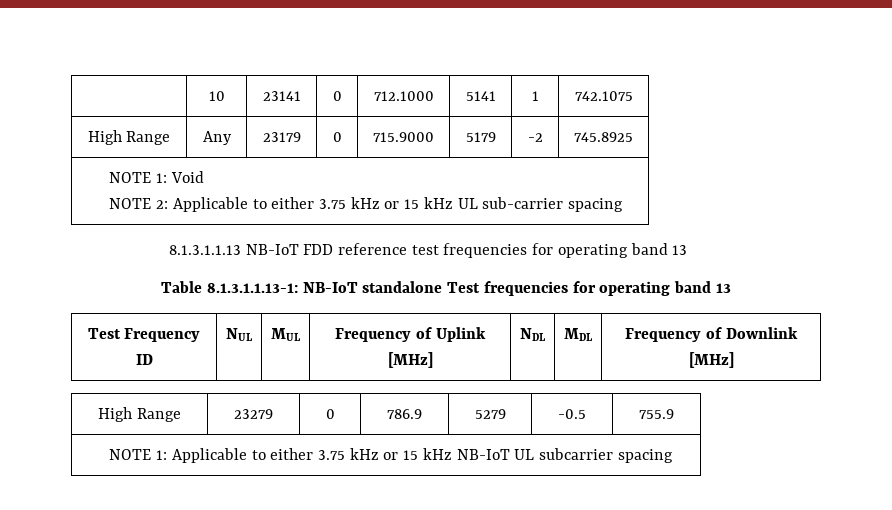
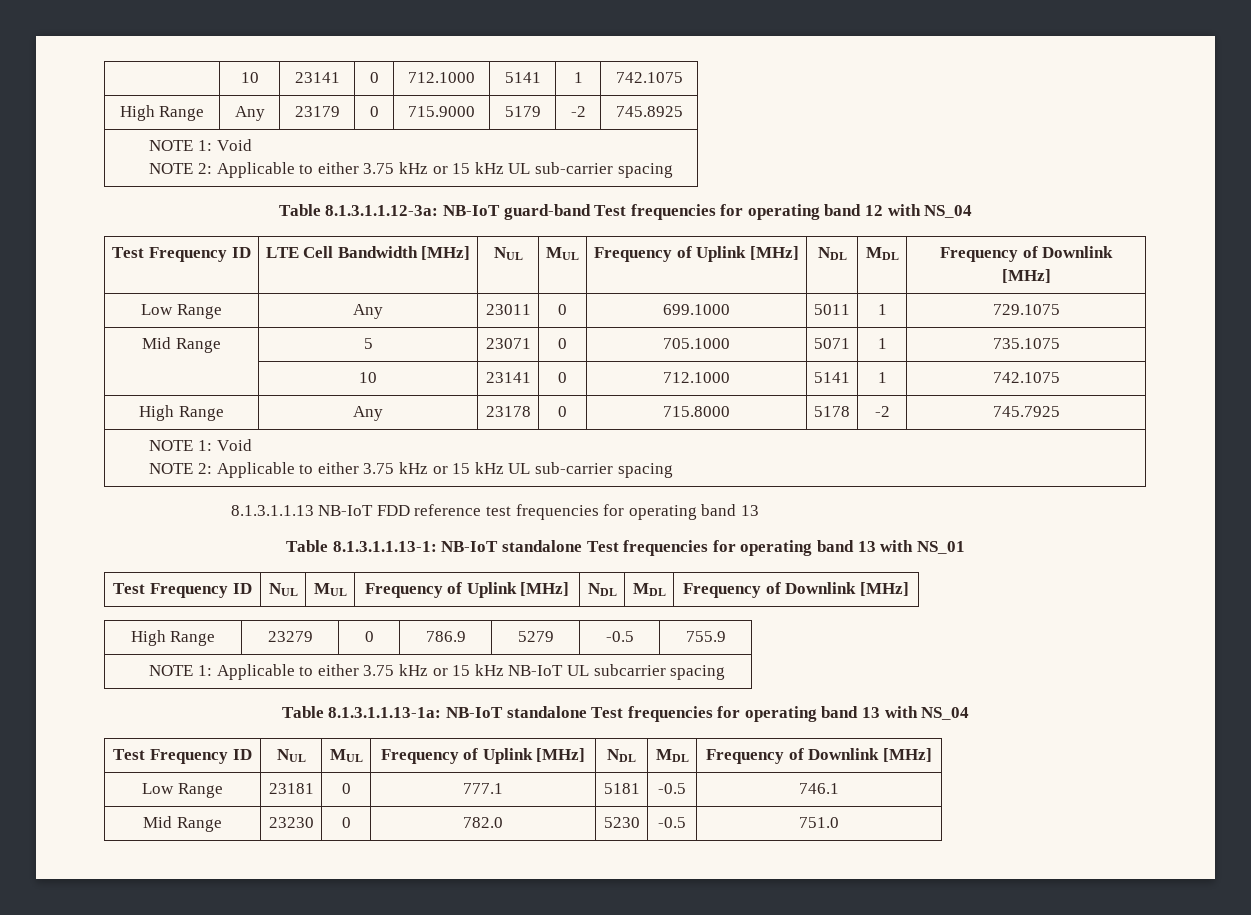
+ Table 8.1.3.1.1.12-3a: NB-IoT guard-band Test frequencies for operating band 12 with NS_04
+ Test Frequency ID | LTE Cell Bandwidth [MHz] | NUL | MUL | Frequency of Uplink [MHz] | NDL | MDL | Frequency of Downlink [MHz]
+ Low Range | Any | 23011 | 0 | 699.1000 | 5011 | 1 | 729.1075
+ Mid Range | 5 | 23071 | 0 | 705.1000 | 5071 | 1 | 735.1075
+ | 10 | 23141 | 0 | 712.1000 | 5141 | 1 | 742.1075
+ High Range | Any | 23178 | 0 | 715.8000 | 5178 | -2 | 745.7925
+ NOTE 1: Void
+ NOTE 2: Applicable to either 3.75 kHz or 15 kHz UL sub-carrier spacing
- Table 8.1.3.1.1.13-1: NB-IoT standalone Test frequencies for operating band 13
+ Table 8.1.3.1.1.13-1: NB-IoT standalone Test frequencies for operating band 13 with NS_01
+ Table 8.1.3.1.1.13-1a: NB-IoT standalone Test frequencies for operating band 13 with NS_04
+ Test Frequency ID | NUL | MUL | Frequency of Uplink [MHz] | NDL | MDL | Frequency of Downlink [MHz]
+ Low Range | 23181 | 0 | 777.1 | 5181 | -0.5 | 746.1
+ Mid Range | 23230 | 0 | 782.0 | 5230 | -0.5 | 751.0

